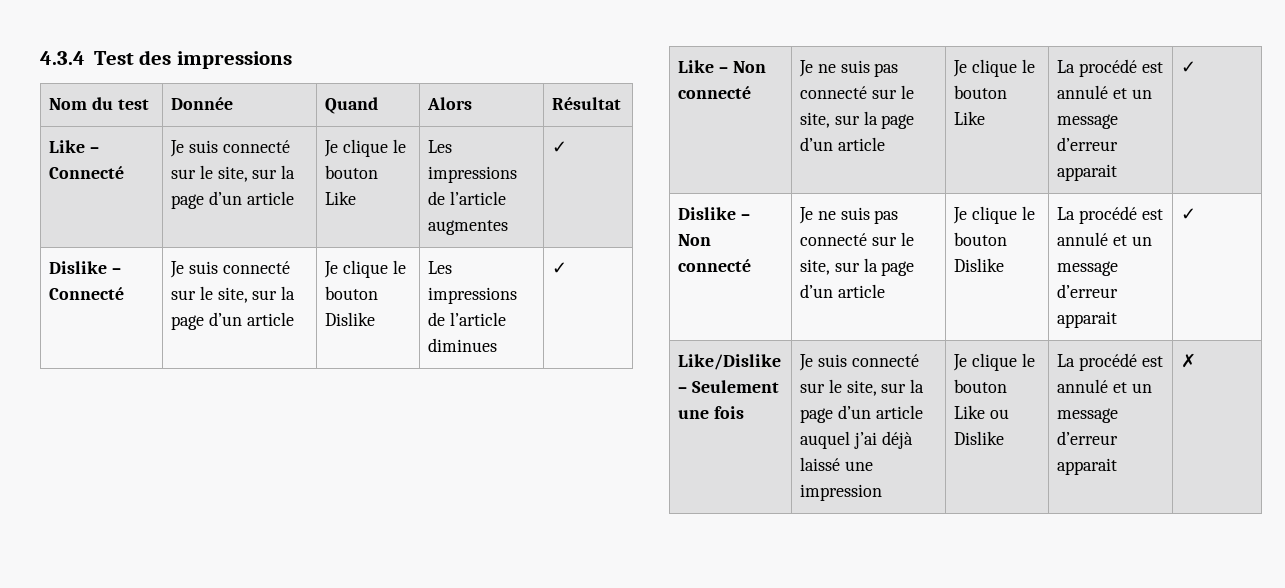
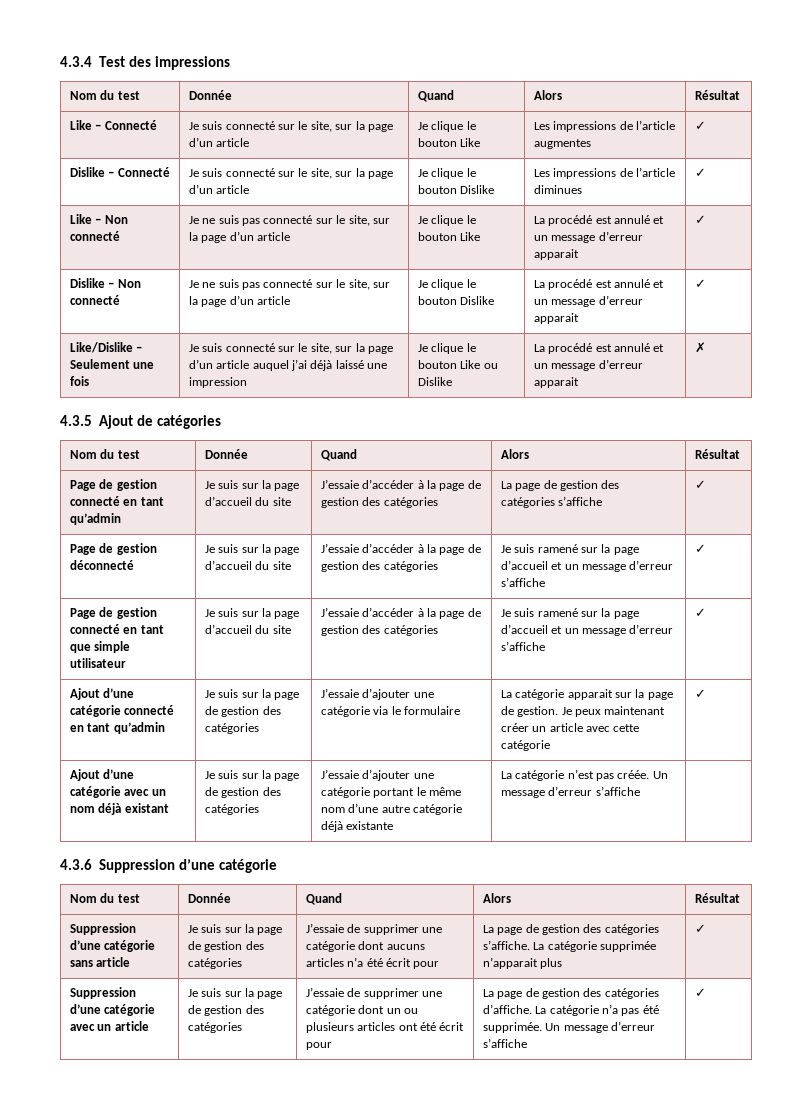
+ 4.3.5 Ajout de catégories
+ Nom du test | Donnée | Quand | Alors | Résultat
+ Page de gestion connecté en tant qu’admin | Je suis sur la page d’accueil du site | J’essaie d’accéder à la page de gestion des catégories | La page de gestion des catégories s’affiche | ✓
+ Page de gestion déconnecté | Je suis sur la page d’accueil du site | J’essaie d’accéder à la page de gestion des catégories | Je suis ramené sur la page d’accueil et un message d’erreur s’affiche | ✓
+ Page de gestion connecté en tant que simple utilisateur | Je suis sur la page d’accueil du site | J’essaie d’accéder à la page de gestion des catégories | Je suis ramené sur la page d’accueil et un message d’erreur s’affiche | ✓
+ Ajout d’une catégorie connecté en tant qu’admin | Je suis sur la page de gestion des catégories | J’essaie d’ajouter une catégorie via le formulaire | La catégorie apparait sur la page de gestion. Je peux maintenant créer un article avec cette catégorie | ✓
+ Ajout d’une catégorie avec un nom déjà existant | Je suis sur la page de gestion des catégories | J’essaie d’ajouter une catégorie portant le même nom d’une autre catégorie déjà existante | La catégorie n’est pas créée. Un message d’erreur s’affiche |
+ 4.3.6 Suppression d’une catégorie
+ Nom du test | Donnée | Quand | Alors | Résultat
+ Suppression d’une catégorie sans article | Je suis sur la page de gestion des catégories | J’essaie de supprimer une catégorie dont aucuns articles n’a été écrit pour | La page de gestion des catégories s’affiche. La catégorie supprimée n’apparait plus | ✓
+ Suppression d’une catégorie avec un article | Je suis sur la page de gestion des catégories | J’essaie de supprimer une catégorie dont un ou plusieurs articles ont été écrit pour | La page de gestion des catégories d’affiche. La catégorie n’a pas été supprimée. Un message d’erreur s’affiche | ✓

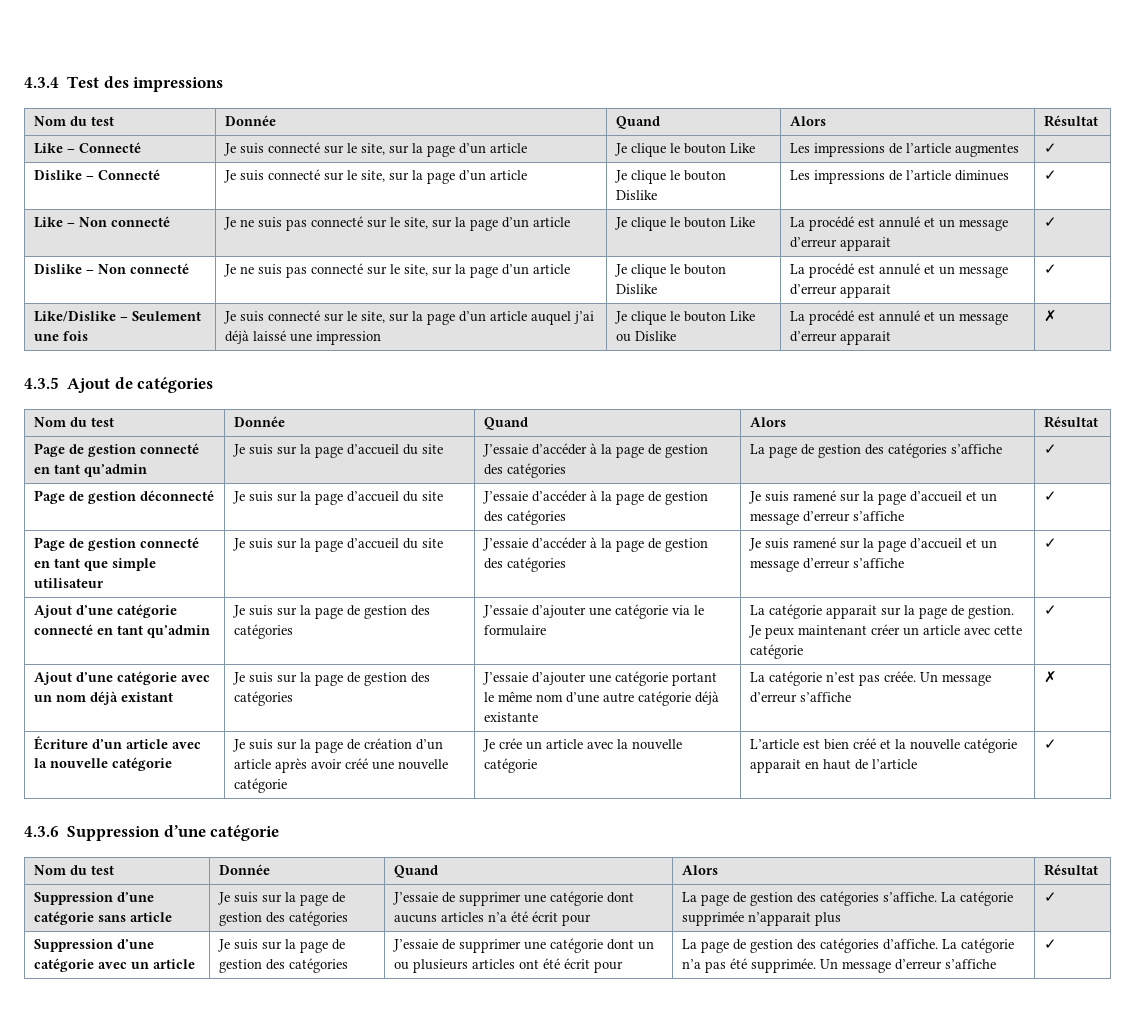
- Ajout d’une catégorie avec un nom déjà existant | Je suis sur la page de gestion des catégories | J’essaie d’ajouter une catégorie portant le même nom d’une autre catégorie déjà existante | La catégorie n’est pas créée. Un message d’erreur s’affiche |
+ Ajout d’une catégorie avec un nom déjà existant | Je suis sur la page de gestion des catégories | J’essaie d’ajouter une catégorie portant le même nom d’une autre catégorie déjà existante | La catégorie n’est pas créée. Un message d’erreur s’affiche | ✗
+ Écriture d’un article avec la nouvelle catégorie | Je suis sur la page de création d’un article après avoir créé une nouvelle catégorie | Je crée un article avec la nouvelle catégorie | L’article est bien créé et la nouvelle catégorie apparait en haut de l’article | ✓

